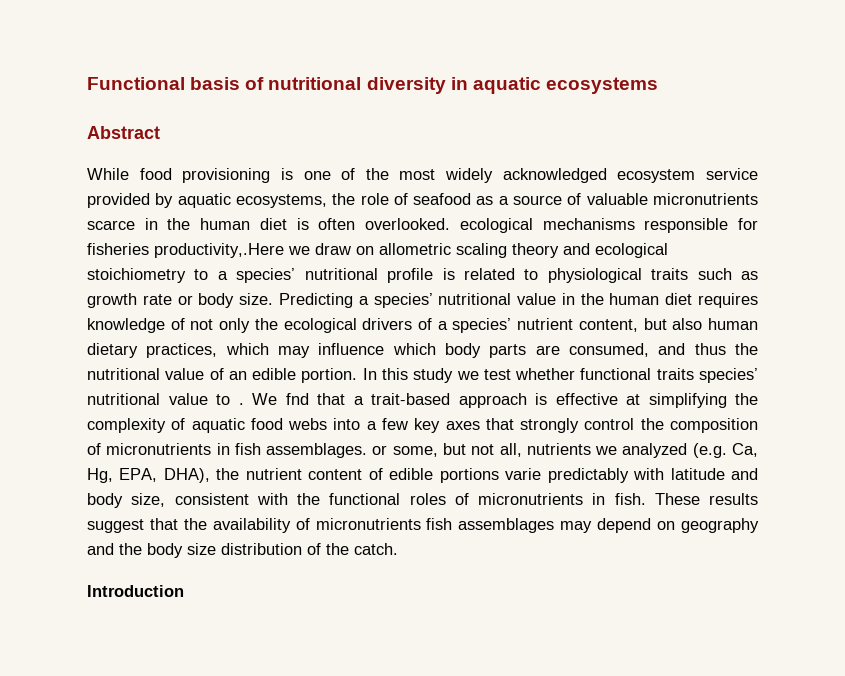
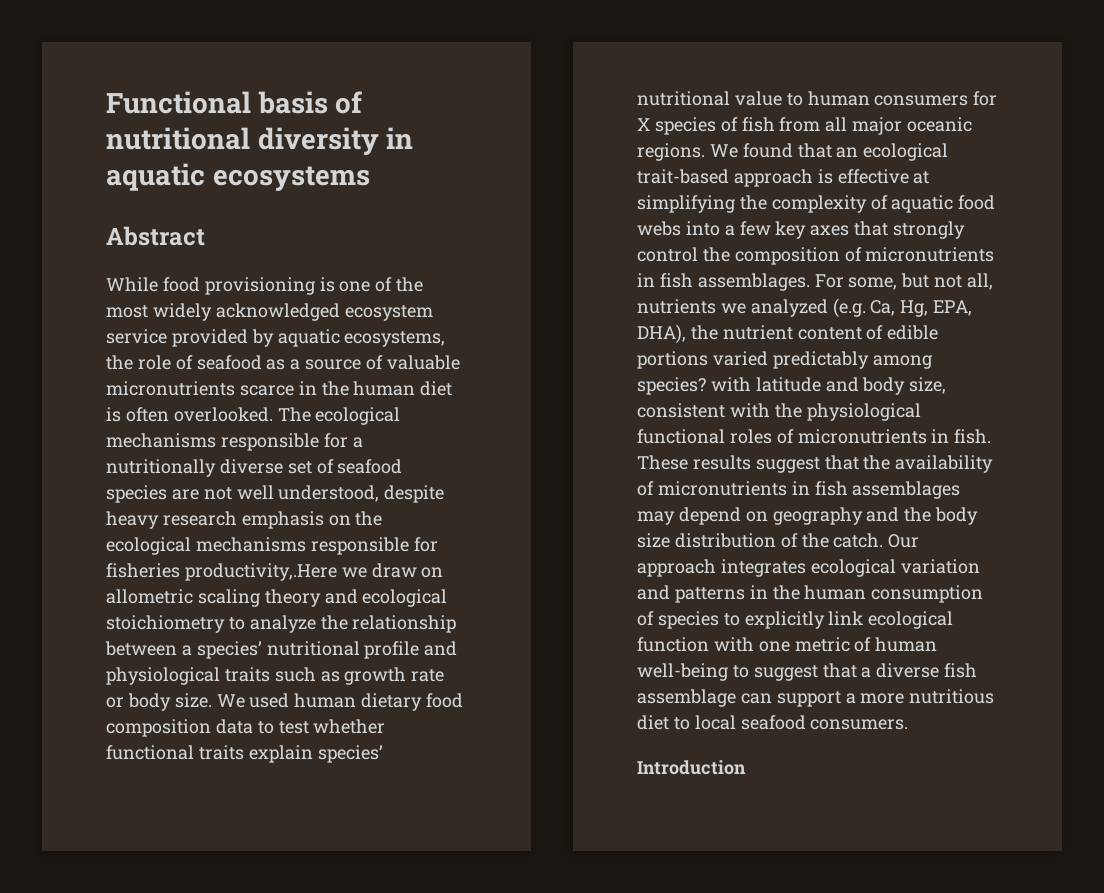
- While food provisioning is one of the most widely acknowledged ecosystem service provided by aquatic ecosystems, the role of seafood as a source of valuable micronutrients scarce in the human diet is often overlooked. ecological mechanisms responsible for fisheries productivity,.Here we draw on allometric scaling theory and ecological stoichiometry to a species’ nutritional profile is related to physiological traits such as growth rate or body size.
+ While food provisioning is one of the most widely acknowledged ecosystem service provided by aquatic ecosystems, the role of seafood as a source of valuable micronutrients scarce in the human diet is often overlooked. The ecological mechanisms responsible for a nutritionally diverse set of seafood species are not well understood, despite heavy research emphasis on the ecological mechanisms responsible for fisheries productivity,.Here we draw on allometric scaling theory and ecological stoichiometry to analyze the relationship between a species’ nutritional profile and physiological traits such as growth rate or body size.
- Predicting a species’ nutritional value in the human diet requires knowledge of not only the ecological drivers of a species’ nutrient content, but also human dietary practices, which may influence which body parts are consumed, and thus the nutritional value of an edible portion. In this study we test whether functional traits species’ nutritional value to . We fnd that a trait-based approach is effective at simplifying the complexity of aquatic food webs into a few key axes that strongly control the composition of micronutrients in fish assemblages. or some, but not all, nutrients we analyzed (e.g. Ca, Hg, EPA, DHA), the nutrient content of edible portions varie predictably with latitude and body size, consistent with the functional roles of micronutrients in fish.
+ We used human dietary food composition data to test whether functional traits explain species’ nutritional value to human consumers for X species of fish from all major oceanic regions. We found that an ecological trait-based approach is effective at simplifying the complexity of aquatic food webs into a few key axes that strongly control the composition of micronutrients in fish assemblages. For some, but not all, nutrients we analyzed (e.g. Ca, Hg, EPA, DHA), the nutrient content of edible portions varied predictably among species? with latitude and body size, consistent with the physiological functional roles of micronutrients in fish.
- These results suggest that the availability of micronutrients fish assemblages may depend on geography and the body size distribution of the catch.
+ These results suggest that the availability of micronutrients in fish assemblages may depend on geography and the body size distribution of the catch. Our approach integrates ecological variation and patterns in the human consumption of species to explicitly link ecological function with one metric of human well-being to suggest that a diverse fish assemblage can support a more nutritious diet to local seafood consumers.

